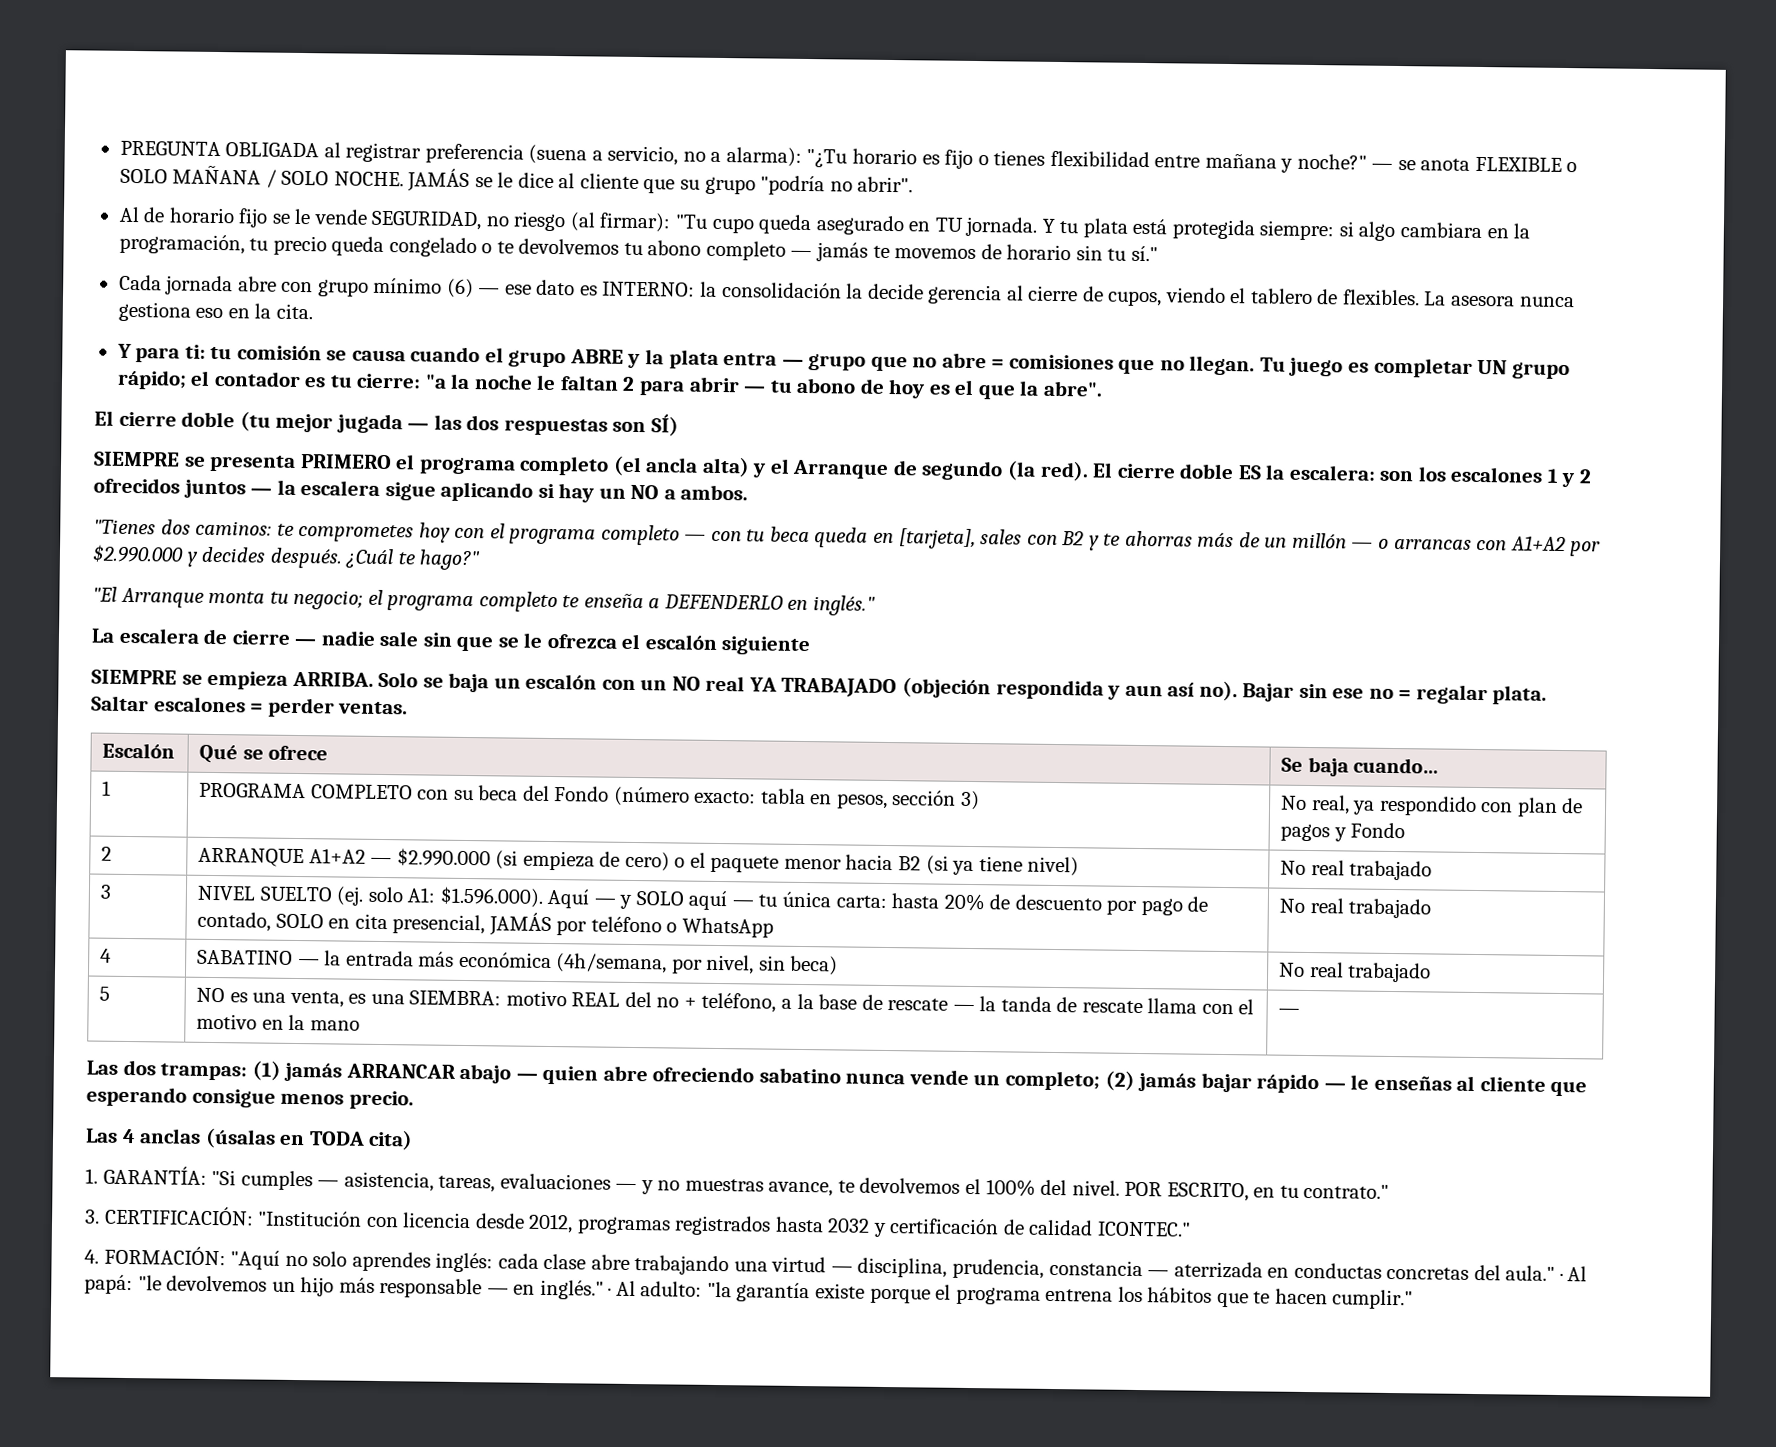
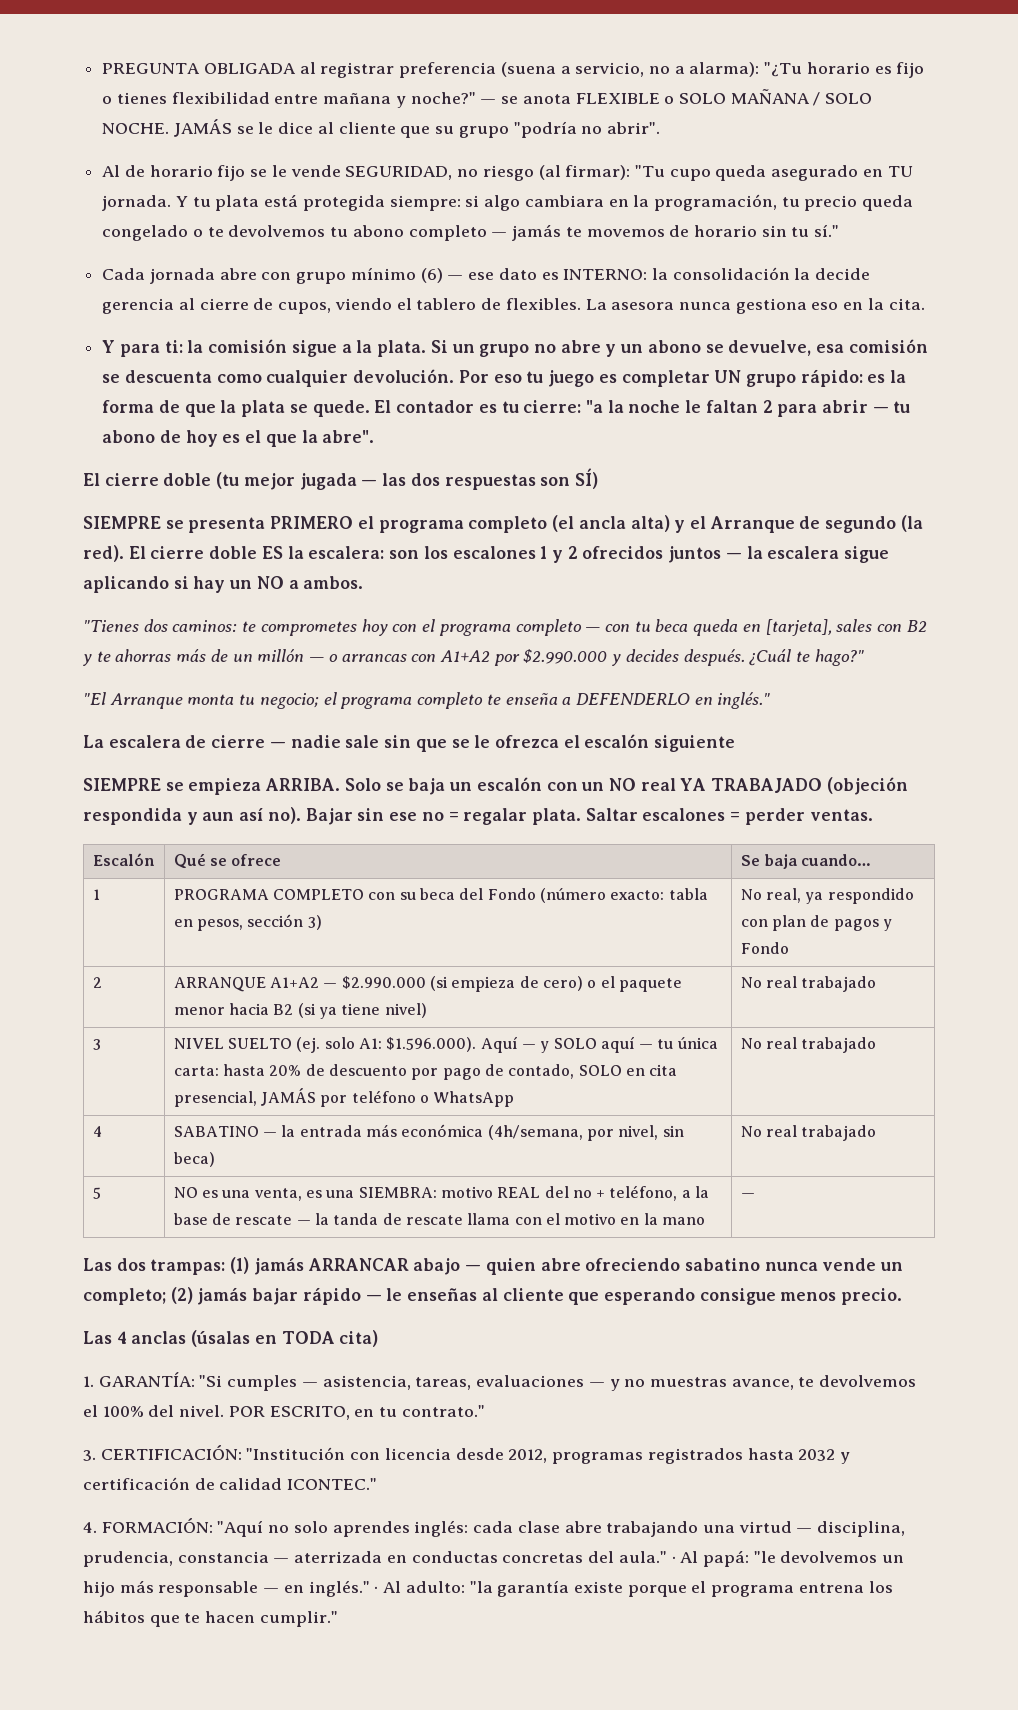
- Y para ti: tu comisión se causa cuando el grupo ABRE y la plata entra — grupo que no abre = comisiones que no llegan. Tu juego es completar UN grupo rápido; el contador es tu cierre: "a la noche le faltan 2 para abrir — tu abono de hoy es el que la abre".
+ Y para ti: la comisión sigue a la plata. Si un grupo no abre y un abono se devuelve, esa comisión se descuenta como cualquier devolución. Por eso tu juego es completar UN grupo rápido: es la forma de que la plata se quede. El contador es tu cierre: "a la noche le faltan 2 para abrir — tu abono de hoy es el que la abre".

